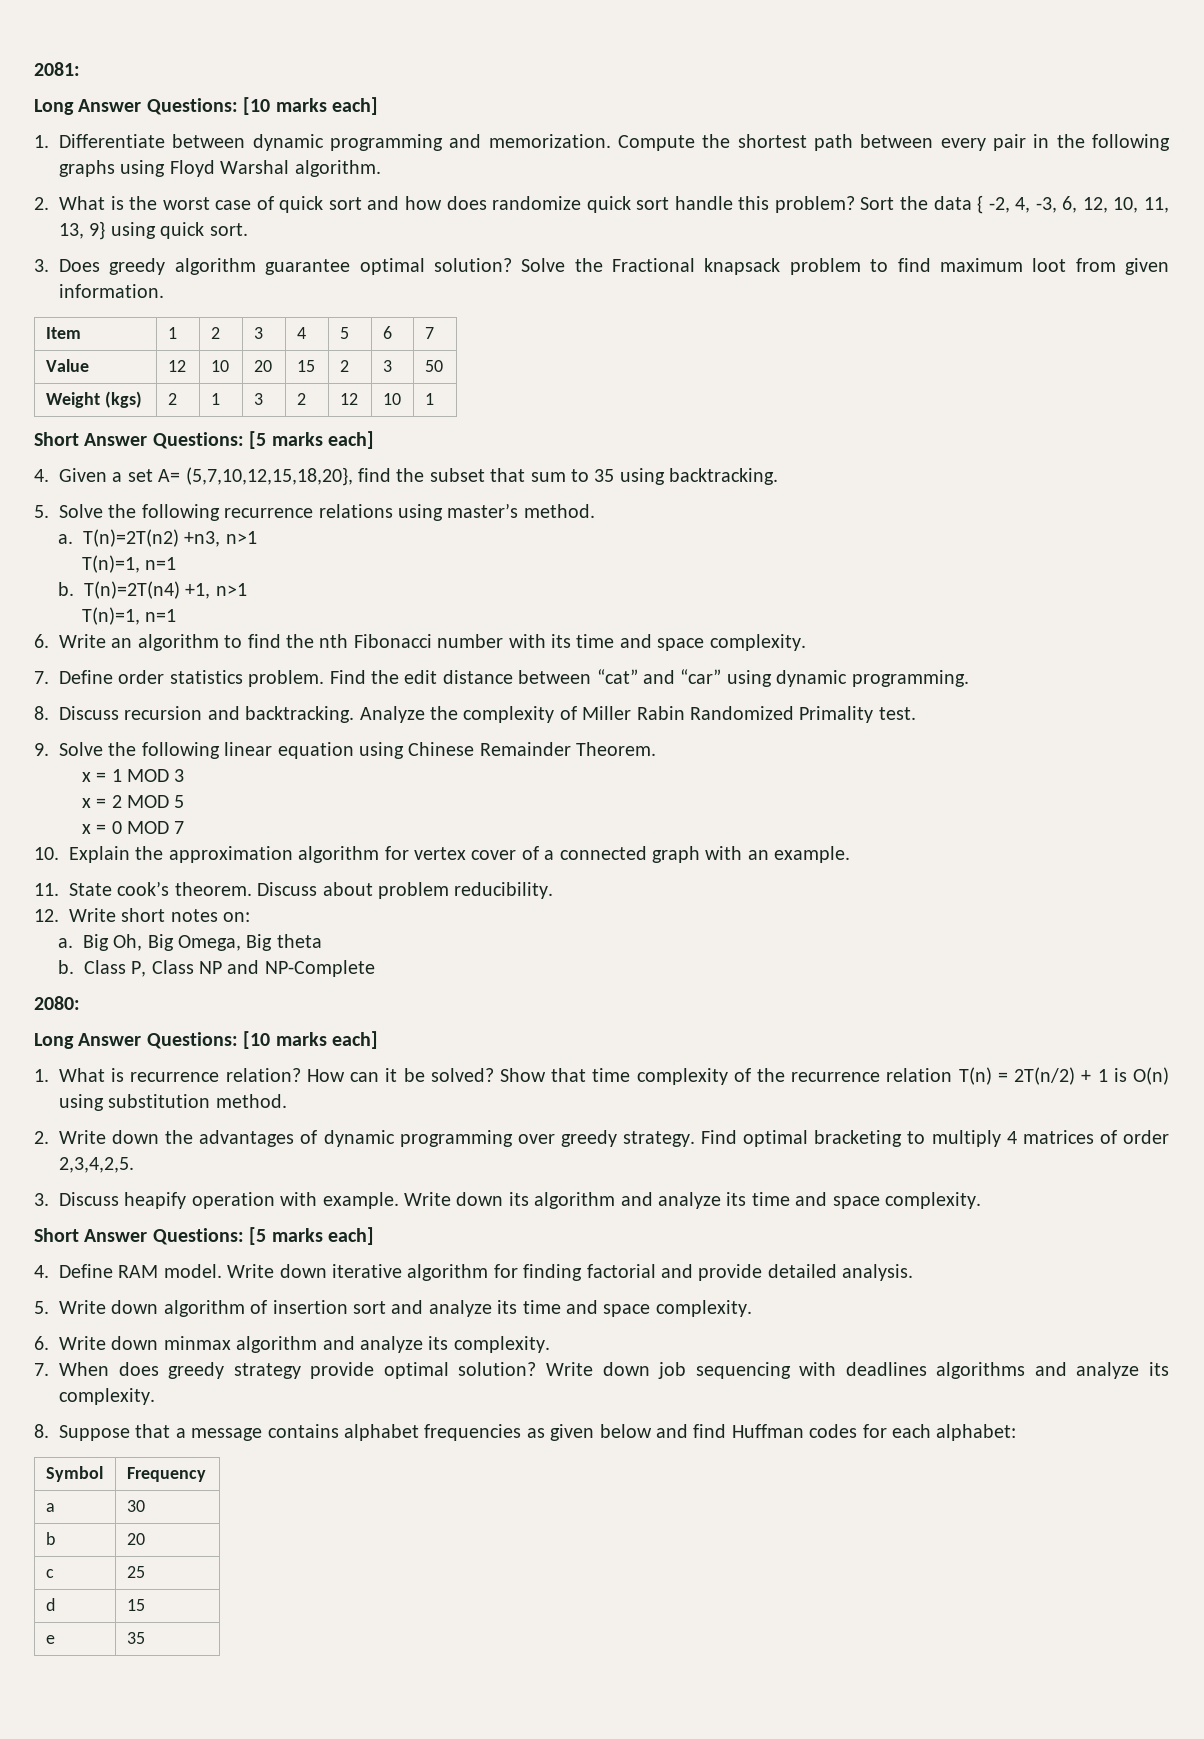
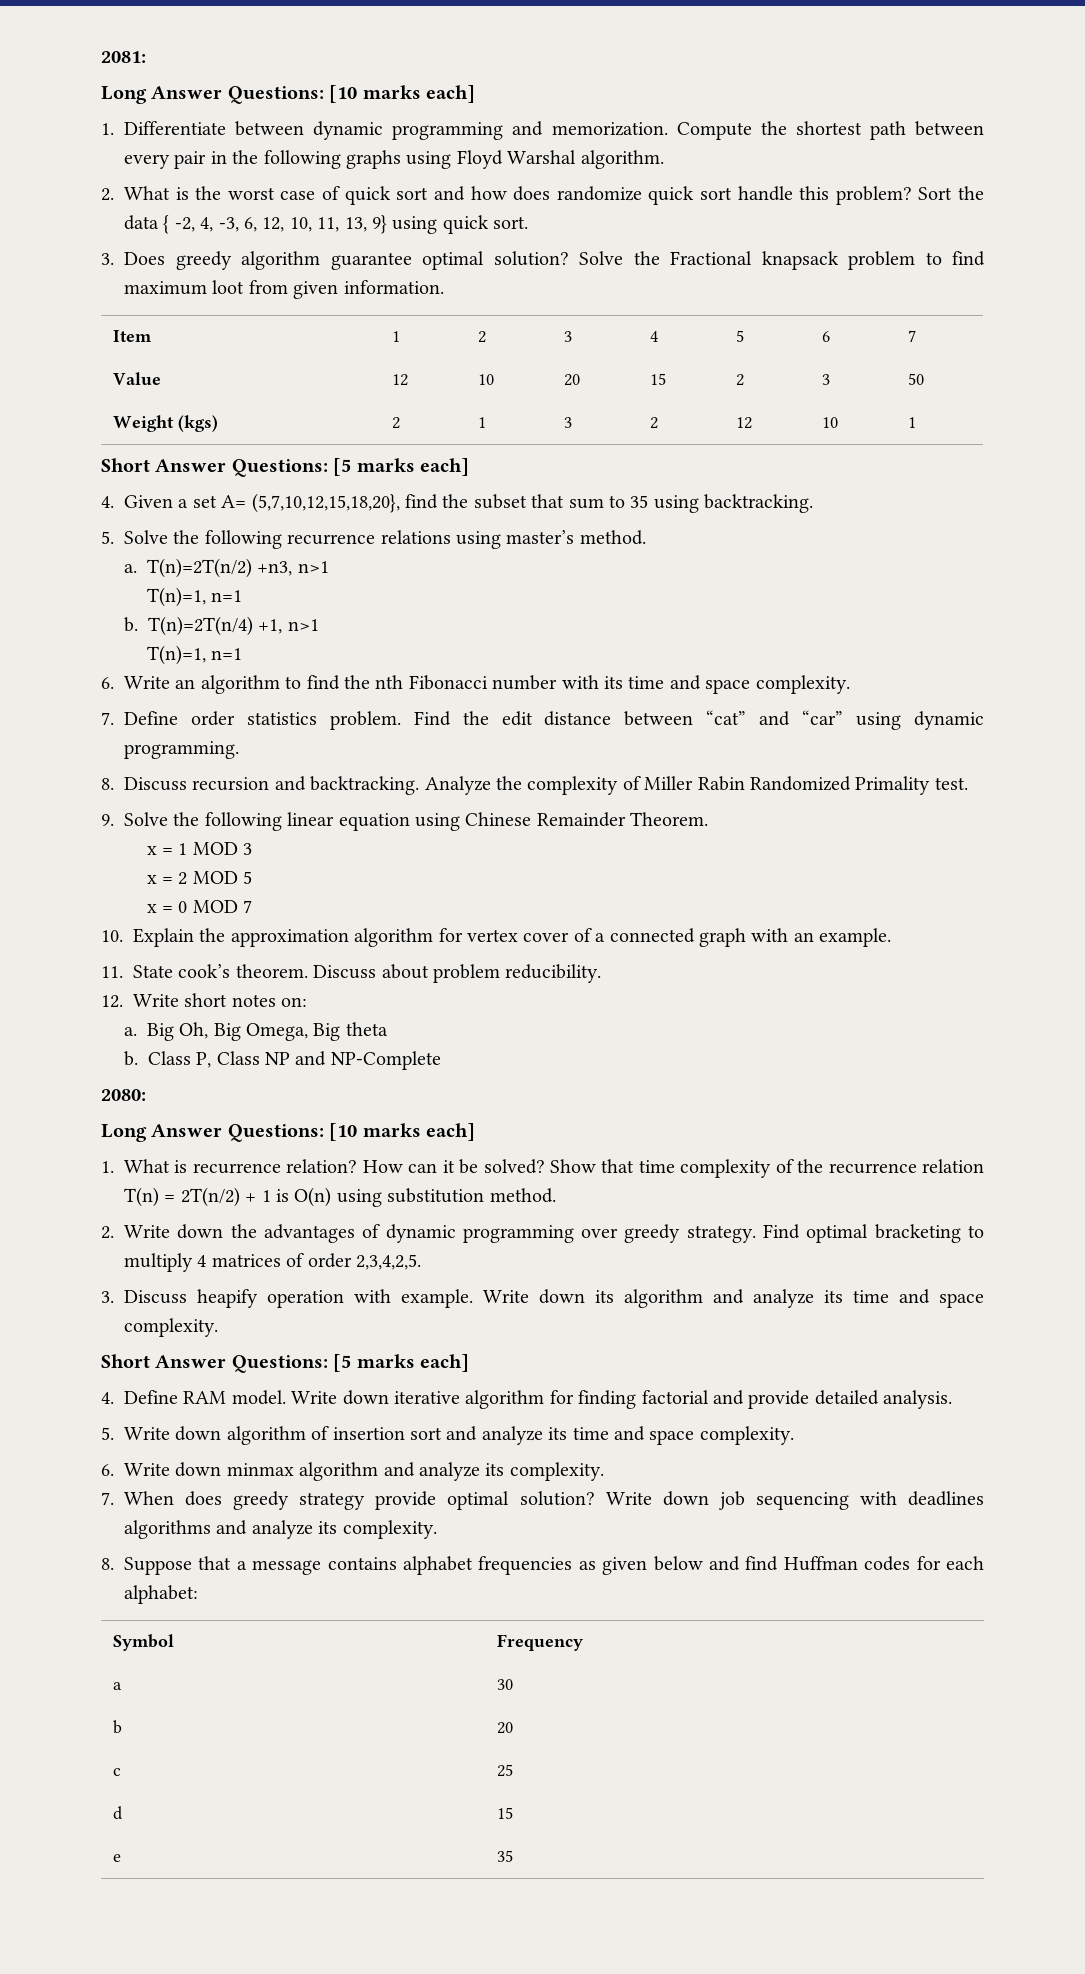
- T(n)=2T(n2) +n3, n>1
+ T(n)=2T(n/2) +n3, n>1
- T(n)=2T(n4) +1, n>1
+ T(n)=2T(n/4) +1, n>1

